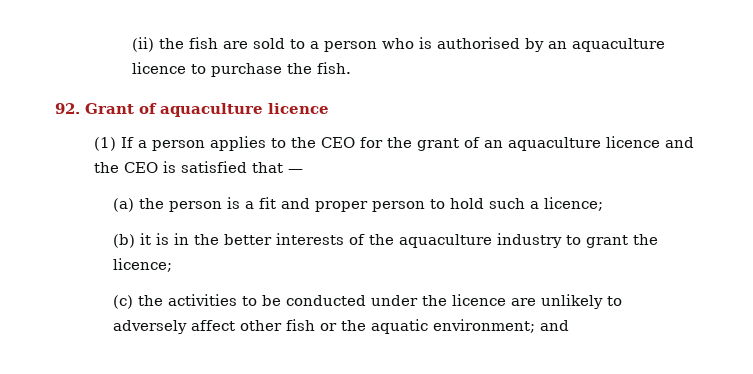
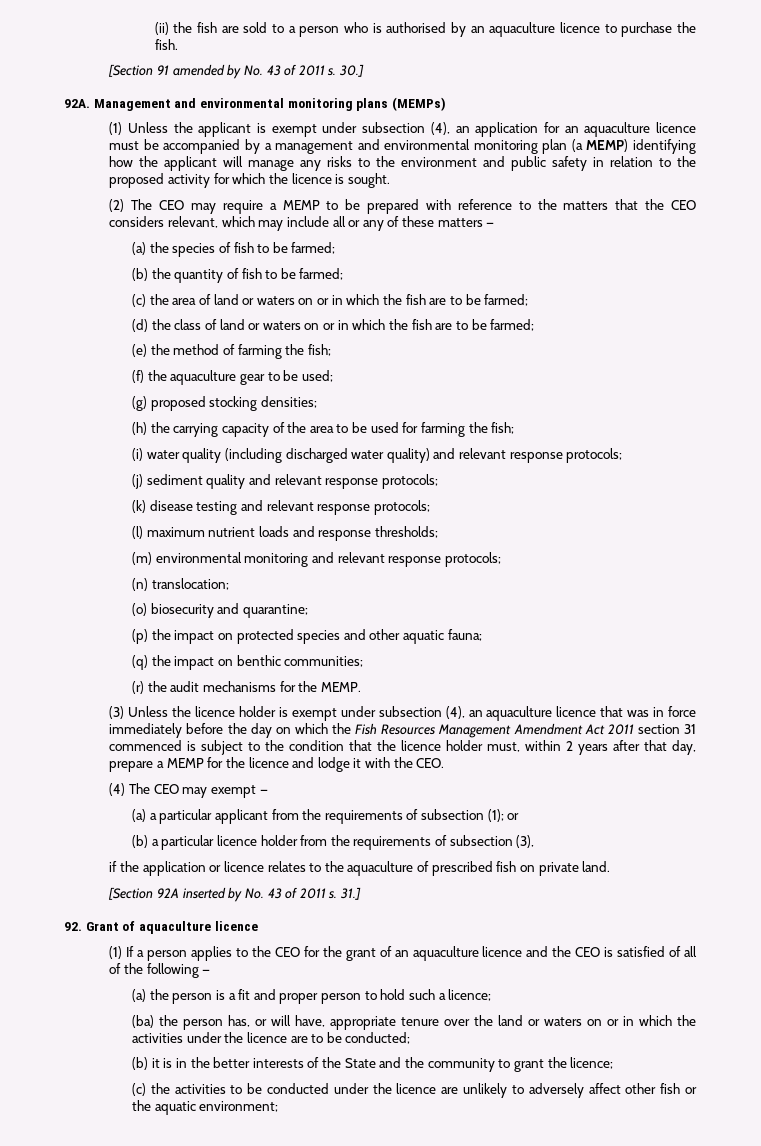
+ [Section 91 amended by No. 43 of 2011 s. 30.]
+ 92A. Management and environmental monitoring plans (MEMPs)
+ (1) Unless the applicant is exempt under subsection (4), an application for an aquaculture licence must be accompanied by a management and environmental monitoring plan (a MEMP) identifying how the applicant will manage any risks to the environment and public safety in relation to the proposed activity for which the licence is sought.
+ (2) The CEO may require a MEMP to be prepared with reference to the matters that the CEO considers relevant, which may include all or any of these matters —
+ (a) the species of fish to be farmed;
+ (b) the quantity of fish to be farmed;
+ (c) the area of land or waters on or in which the fish are to be farmed;
+ (d) the class of land or waters on or in which the fish are to be farmed;
+ (e) the method of farming the fish;
+ (f) the aquaculture gear to be used;
+ (g) proposed stocking densities;
+ (h) the carrying capacity of the area to be used for farming the fish;
+ (i) water quality (including discharged water quality) and relevant response protocols;
+ (j) sediment quality and relevant response protocols;
+ (k) disease testing and relevant response protocols;
+ (l) maximum nutrient loads and response thresholds;
+ (m) environmental monitoring and relevant response protocols;
+ (n) translocation;
+ (o) biosecurity and quarantine;
+ (p) the impact on protected species and other aquatic fauna;
+ (q) the impact on benthic communities;
+ (r) the audit mechanisms for the MEMP.
+ (3) Unless the licence holder is exempt under subsection (4), an aquaculture licence that was in force immediately before the day on which the Fish Resources Management Amendment Act 2011 section 31 commenced is subject to the condition that the licence holder must, within 2 years after that day, prepare a MEMP for the licence and lodge it with the CEO.
+ (4) The CEO may exempt —
+ (a) a particular applicant from the requirements of subsection (1); or
+ (b) a particular licence holder from the requirements of subsection (3),
+ if the application or licence relates to the aquaculture of prescribed fish on private land.
+ [Section 92A inserted by No. 43 of 2011 s. 31.]
- (1) If a person applies to the CEO for the grant of an aquaculture licence and the CEO is satisfied that —
+ (1) If a person applies to the CEO for the grant of an aquaculture licence and the CEO is satisfied of all of the following —
+ (ba) the person has, or will have, appropriate tenure over the land or waters on or in which the activities under the licence are to be conducted;
- (b) it is in the better interests of the aquaculture industry to grant the licence;
+ (b) it is in the better interests of the State and the community to grant the licence;
- (c) the activities to be conducted under the licence are unlikely to adversely affect other fish or the aquatic environment; and
+ (c) the activities to be conducted under the licence are unlikely to adversely affect other fish or the aquatic environment;

